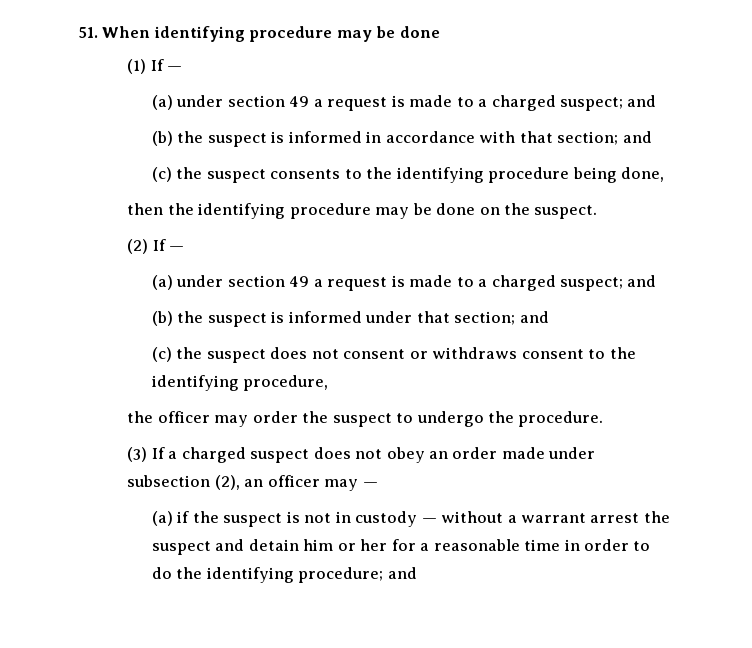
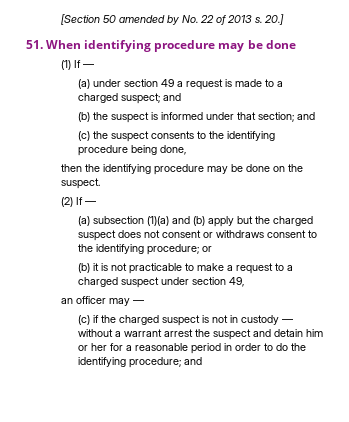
+ [Section 50 amended by No. 22 of 2013 s. 20.]
- (b) the suspect is informed in accordance with that section; and
+ (b) the suspect is informed under that section; and
  (2) If —
- (a) under section 49 a request is made to a charged suspect; and
- (b) the suspect is informed under that section; and
- (c) the suspect does not consent or withdraws consent to the identifying procedure,
- the officer may order the suspect to undergo the procedure.
- (3) If a charged suspect does not obey an order made under subsection (2), an officer may —
+ (a) subsection (1)(a) and (b) apply but the charged suspect does not consent or withdraws consent to the identifying procedure; or
+ (b) it is not practicable to make a request to a charged suspect under section 49,
+ an officer may —
- (a) if the suspect is not in custody — without a warrant arrest the suspect and detain him or her for a reasonable time in order to do the identifying procedure; and
+ (c) if the charged suspect is not in custody — without a warrant arrest the suspect and detain him or her for a reasonable period in order to do the identifying procedure; and

